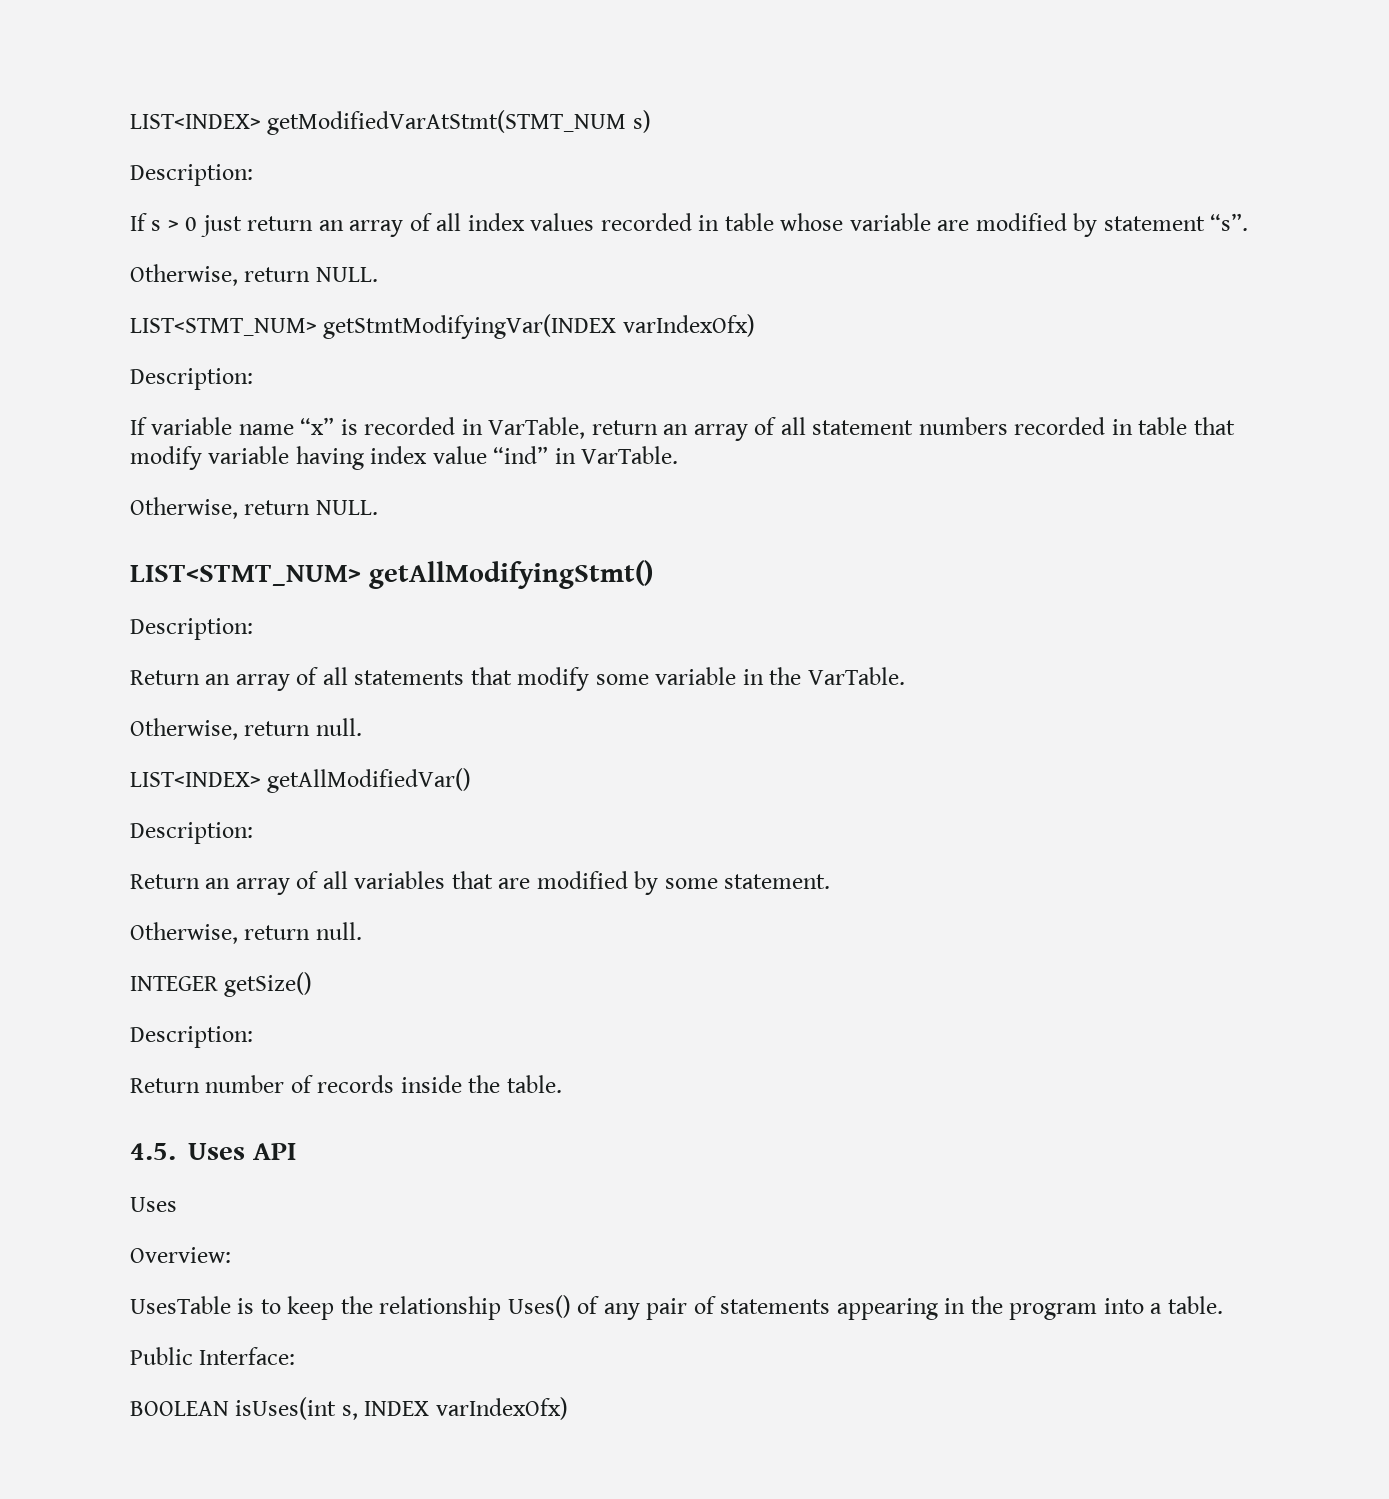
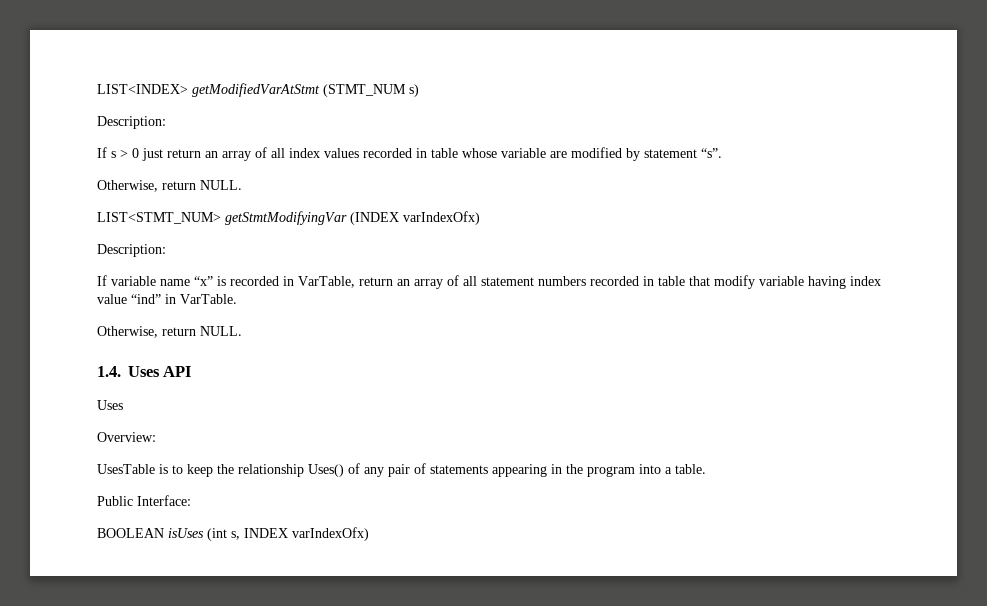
- LIST<INDEX> getModifiedVarAtStmt(STMT_NUM s)
+ LIST<INDEX> getModifiedVarAtStmt (STMT_NUM s)
- LIST<STMT_NUM> getStmtModifyingVar(INDEX varIndexOfx)
+ LIST<STMT_NUM> getStmtModifyingVar (INDEX varIndexOfx)
- LIST<STMT_NUM> getAllModifyingStmt()
- Description:
- Return an array of all statements that modify some variable in the VarTable.
- Otherwise, return null.
- LIST<INDEX> getAllModifiedVar()
- Description:
- Return an array of all variables that are modified by some statement.
- Otherwise, return null.
- INTEGER getSize()
- Description:
- Return number of records inside the table.
- 4.5. Uses API
+ 1.4. Uses API
- BOOLEAN isUses(int s, INDEX varIndexOfx)
+ BOOLEAN isUses (int s, INDEX varIndexOfx)

